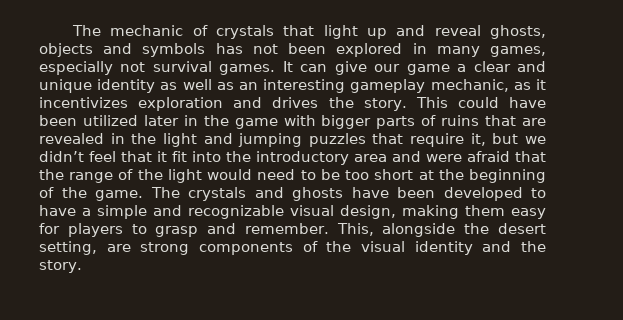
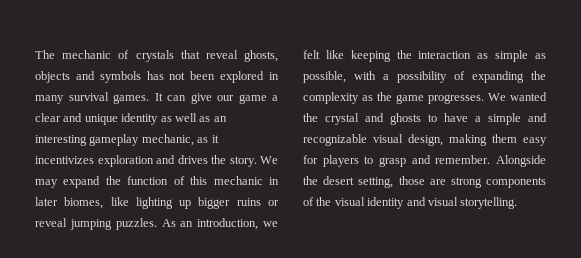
- The mechanic of crystals that light up and reveal ghosts, objects and symbols has not been explored in many games, especially not survival games.
+ The mechanic of crystals that reveal ghosts, objects and symbols has not been explored in many survival games.
- This could have been utilized later in the game with bigger parts of ruins that are revealed in the light and jumping puzzles that require it, but we didn’t feel that it fit into the introductory area and were afraid that the range of the light would need to be too short at the beginning of the game. The crystals and ghosts have been developed to have a simple and recognizable visual design, making them easy for players to grasp and remember.
+ We may expand the function of this mechanic in later biomes, like lighting up bigger ruins or reveal jumping puzzles. As an introduction, we felt like keeping the interaction as simple as possible, with a possibility of expanding the complexity as the game progresses. We wanted the crystal and ghosts to have a simple and recognizable visual design, making them easy for players to grasp and remember.
- This, alongside the desert setting, are strong components of the visual identity and the story.
+ Alongside the desert setting, those are strong components of the visual identity and visual storytelling.

